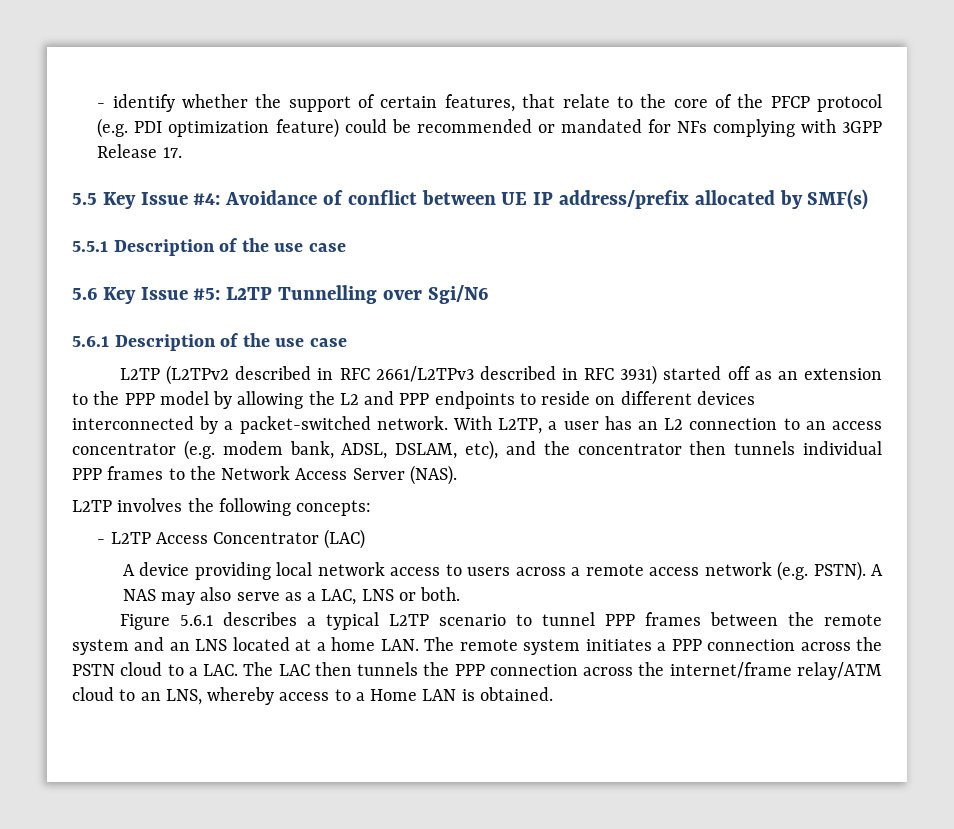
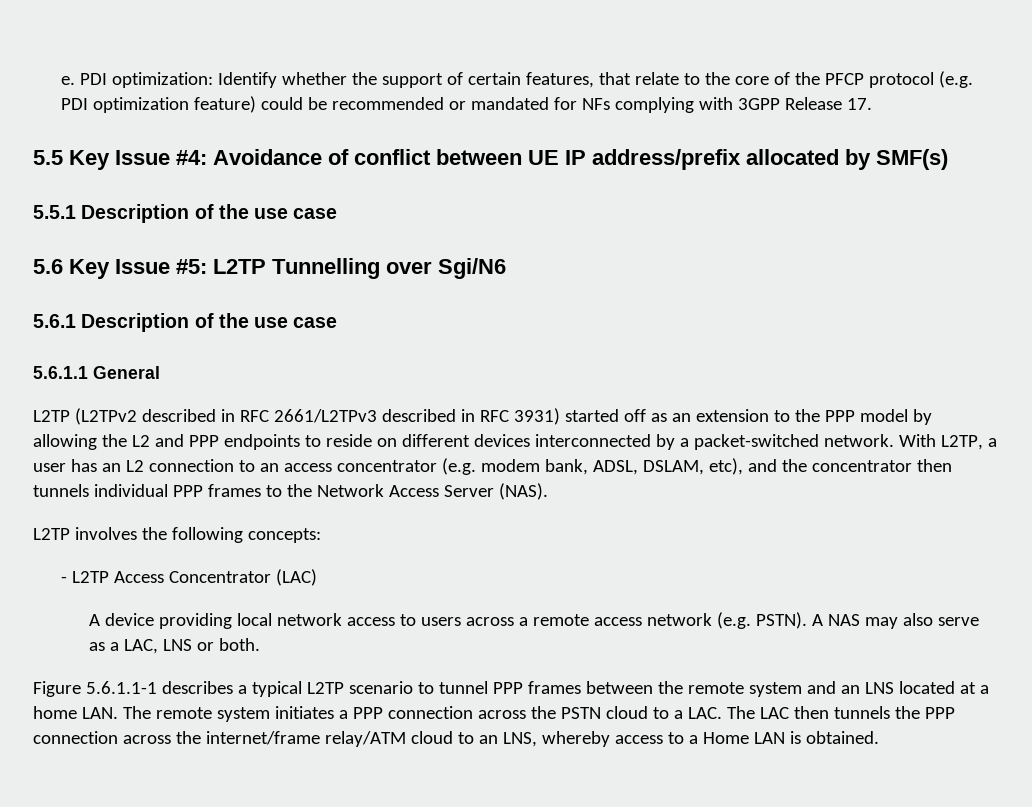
- - identify whether the support of certain features, that relate to the core of the PFCP protocol (e.g. PDI optimization feature) could be recommended or mandated for NFs complying with 3GPP Release 17.
+ e. PDI optimization: Identify whether the support of certain features, that relate to the core of the PFCP protocol (e.g. PDI optimization feature) could be recommended or mandated for NFs complying with 3GPP Release 17.
+ 5.6.1.1 General
- Figure 5.6.1 describes a typical L2TP scenario to tunnel PPP frames between the remote system and an LNS located at a home LAN. The remote system initiates a PPP connection across the PSTN cloud to a LAC. The LAC then tunnels the PPP connection across the internet/frame relay/ATM cloud to an LNS, whereby access to a Home LAN is obtained.
+ Figure 5.6.1.1-1 describes a typical L2TP scenario to tunnel PPP frames between the remote system and an LNS located at a home LAN. The remote system initiates a PPP connection across the PSTN cloud to a LAC. The LAC then tunnels the PPP connection across the internet/frame relay/ATM cloud to an LNS, whereby access to a Home LAN is obtained.

